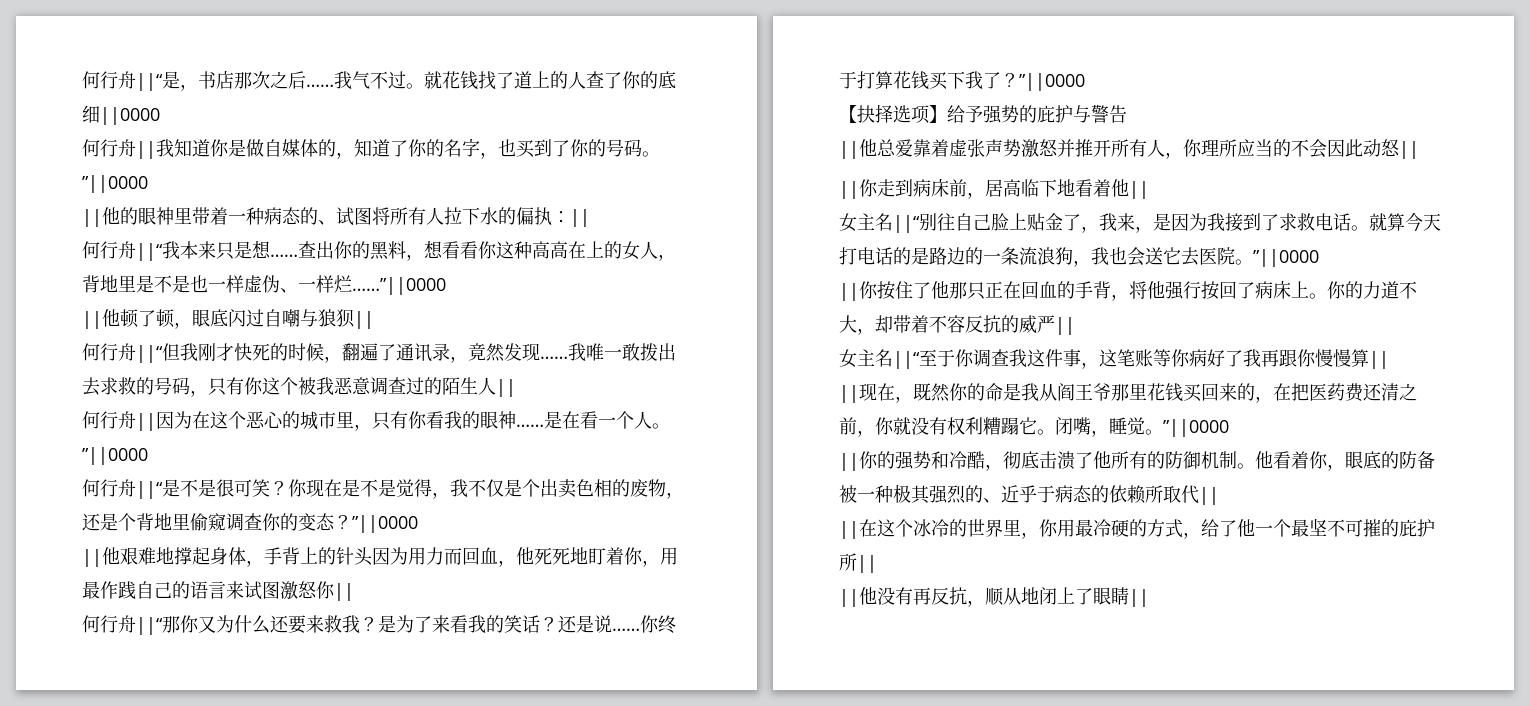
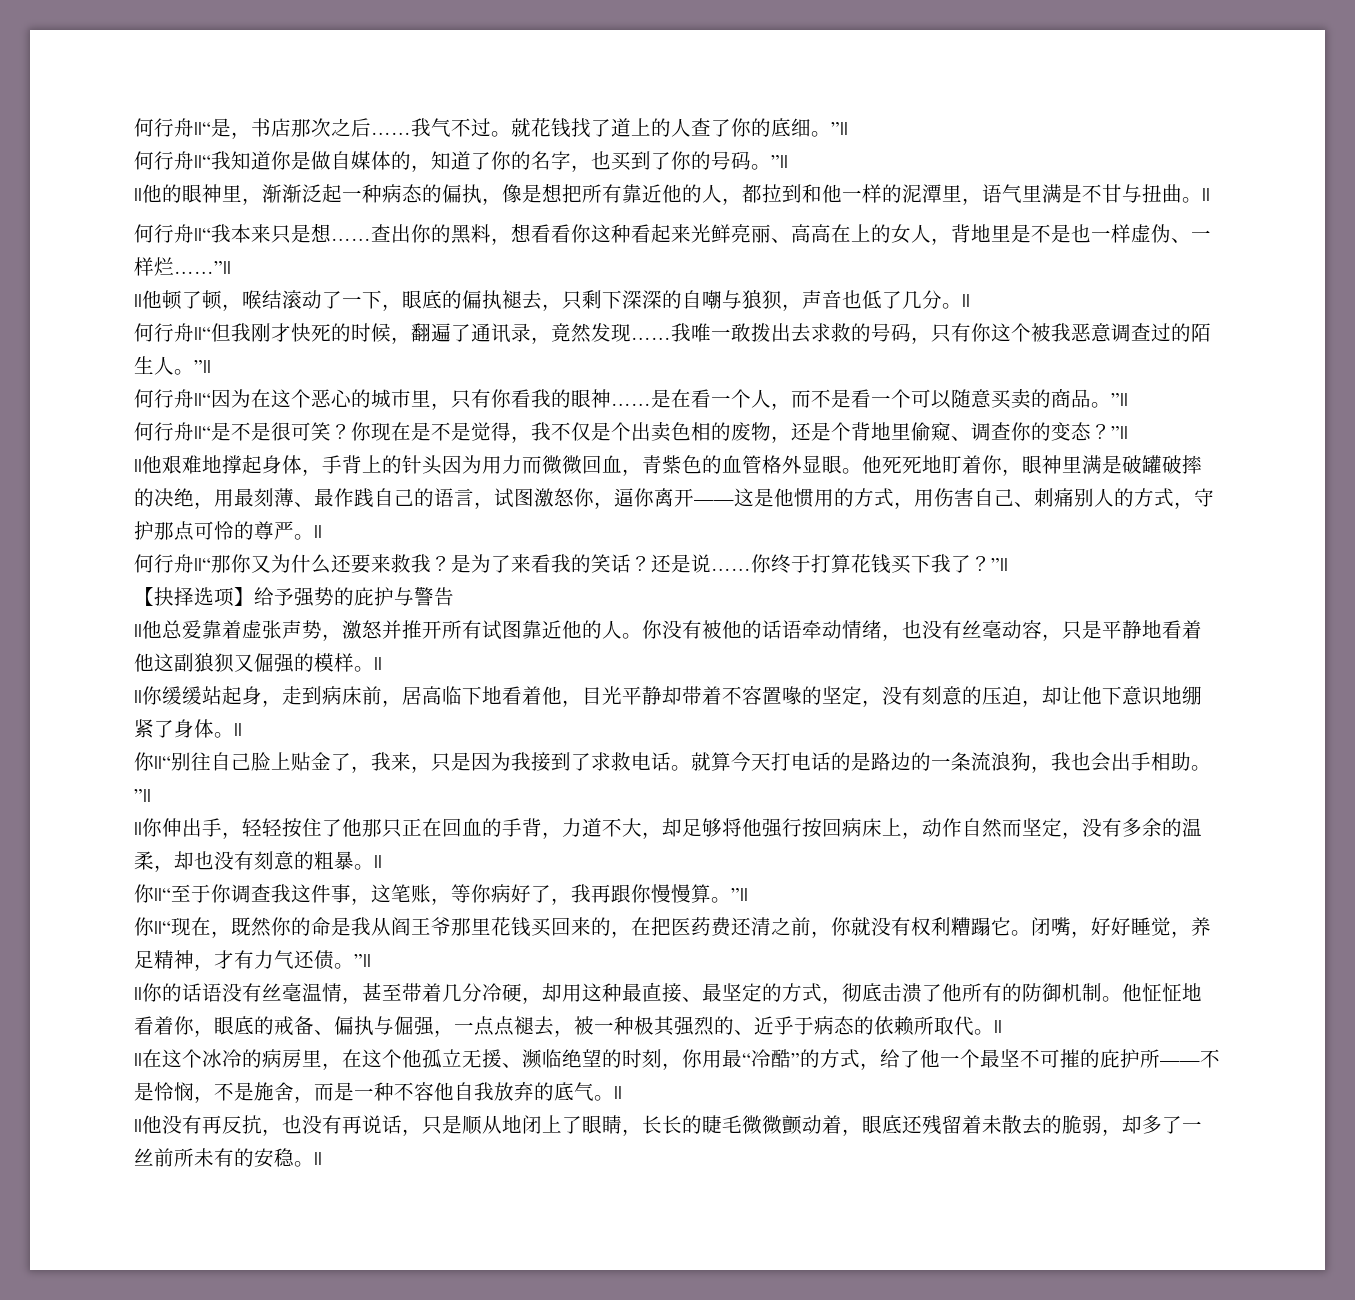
- 就花钱找了道上的人查了你的底细||0000
- 何行舟||我知道你是做自媒体的，知道了你的名字，也买到了你的号码。”||0000
+ 就花钱找了道上的人查了你的底细。”||
+ 何行舟||“我知道你是做自媒体的，知道了你的名字，也买到了你的号码。”||
- ||他的眼神里带着一种病态的、试图将所有人拉下水的偏执：||
+ ||他的眼神里，渐渐泛起一种病态的偏执，像是想把所有靠近他的人，都拉到和他一样的泥潭里，语气里满是不甘与扭曲。||
- 查出你的黑料，想看看你这种高高在上的女人，背地里是不是也一样虚伪、一样烂……”||0000
+ 查出你的黑料，想看看你这种看起来光鲜亮丽、高高在上的女人，背地里是不是也一样虚伪、一样烂……”||
- ||他顿了顿，眼底闪过自嘲与狼狈||
+ ||他顿了顿，喉结滚动了一下，眼底的偏执褪去，只剩下深深的自嘲与狼狈，声音也低了几分。||
- 我唯一敢拨出去求救的号码，只有你这个被我恶意调查过的陌生人||
- 何行舟||因为在这个恶心的城市里，只有你看我的眼神……
+ 我唯一敢拨出去求救的号码，只有你这个被我恶意调查过的陌生人。”||
+ 何行舟||“因为在这个恶心的城市里，只有你看我的眼神……
- 是在看一个人。”||0000
+ 是在看一个人，而不是看一个可以随意买卖的商品。”||
- 你现在是不是觉得，我不仅是个出卖色相的废物，还是个背地里偷窥调查你的变态？”||0000
+ 你现在是不是觉得，我不仅是个出卖色相的废物，还是个背地里偷窥、调查你的变态？”||
- ||他艰难地撑起身体，手背上的针头因为用力而回血，他死死地盯着你，用最作践自己的语言来试图激怒你||
+ ||他艰难地撑起身体，手背上的针头因为用力而微微回血，青紫色的血管格外显眼。他死死地盯着你，眼神里满是破罐破摔的决绝，用最刻薄、最作践自己的语言，试图激怒你，逼你离开——这是他惯用的方式，用伤害自己、刺痛别人的方式，守护那点可怜的尊严。||
- 你终于打算花钱买下我了？”||0000
+ 你终于打算花钱买下我了？”||
- ||他总爱靠着虚张声势激怒并推开所有人，你理所应当的不会因此动怒||
+ ||他总爱靠着虚张声势，激怒并推开所有试图靠近他的人。你没有被他的话语牵动情绪，也没有丝毫动容，只是平静地看着他这副狼狈又倔强的模样。||
- ||你走到病床前，居高临下地看着他||
- 女主名||“别往自己脸上贴金了，我来，是因为我接到了求救电话。
+ ||你缓缓站起身，走到病床前，居高临下地看着他，目光平静却带着不容置喙的坚定，没有刻意的压迫，却让他下意识地绷紧了身体。||
+ 你||“别往自己脸上贴金了，我来，只是因为我接到了求救电话。
- 就算今天打电话的是路边的一条流浪狗，我也会送它去医院。”||0000
- ||你按住了他那只正在回血的手背，将他强行按回了病床上。你的力道不大，却带着不容反抗的威严||
- 女主名||“至于你调查我这件事，这笔账等你病好了我再跟你慢慢算||
- ||现在，既然你的命是我从阎王爷那里花钱买回来的，在把医药费还清之前，你就没有权利糟蹋它。
+ 就算今天打电话的是路边的一条流浪狗，我也会出手相助。”||
+ ||你伸出手，轻轻按住了他那只正在回血的手背，力道不大，却足够将他强行按回病床上，动作自然而坚定，没有多余的温柔，却也没有刻意的粗暴。||
+ 你||“至于你调查我这件事，这笔账，等你病好了，我再跟你慢慢算。”||
+ 你||“现在，既然你的命是我从阎王爷那里花钱买回来的，在把医药费还清之前，你就没有权利糟蹋它。
- 闭嘴，睡觉。”||0000
- ||你的强势和冷酷，彻底击溃了他所有的防御机制。
+ 闭嘴，好好睡觉，养足精神，才有力气还债。”||
+ ||你的话语没有丝毫温情，甚至带着几分冷硬，却用这种最直接、最坚定的方式，彻底击溃了他所有的防御机制。
- 他看着你，眼底的防备被一种极其强烈的、近乎于病态的依赖所取代||
+ 他怔怔地看着你，眼底的戒备、偏执与倔强，一点点褪去，被一种极其强烈的、近乎于病态的依赖所取代。||
- ||在这个冰冷的世界里，你用最冷硬的方式，给了他一个最坚不可摧的庇护所||
+ ||在这个冰冷的病房里，在这个他孤立无援、濒临绝望的时刻，你用最“冷酷”的方式，给了他一个最坚不可摧的庇护所——不是怜悯，不是施舍，而是一种不容他自我放弃的底气。||
- ||他没有再反抗，顺从地闭上了眼睛||
+ ||他没有再反抗，也没有再说话，只是顺从地闭上了眼睛，长长的睫毛微微颤动着，眼底还残留着未散去的脆弱，却多了一丝前所未有的安稳。||

